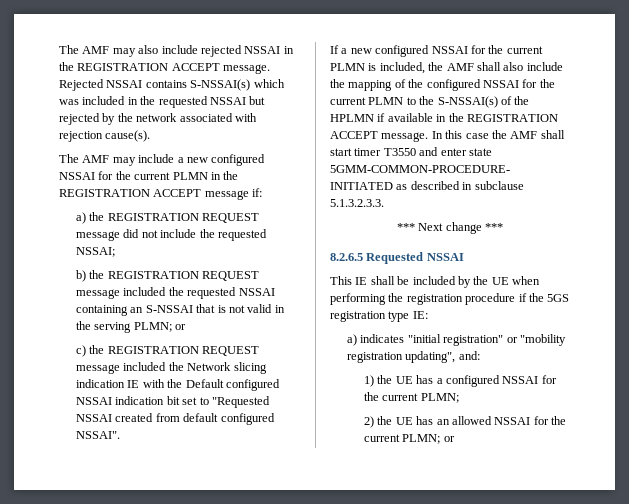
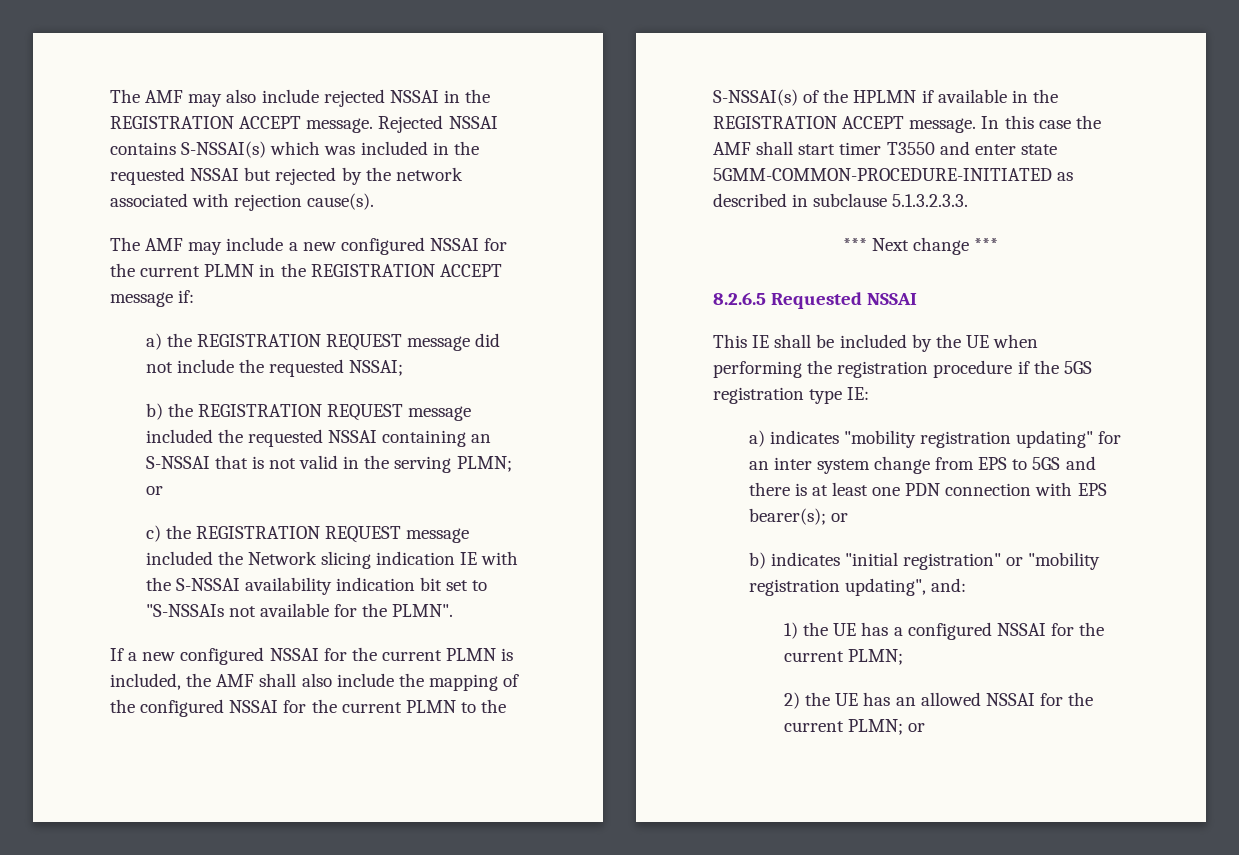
- c) the REGISTRATION REQUEST message included the Network slicing indication IE with the Default configured NSSAI indication bit set to "Requested NSSAI created from default configured NSSAI".
+ c) the REGISTRATION REQUEST message included the Network slicing indication IE with the S-NSSAI availability indication bit set to "S-NSSAIs not available for the PLMN".
- a) indicates "initial registration" or "mobility registration updating", and:
+ a) indicates "mobility registration updating" for an inter system change from EPS to 5GS and there is at least one PDN connection with EPS bearer(s); or
+ b) indicates "initial registration" or "mobility registration updating", and:

